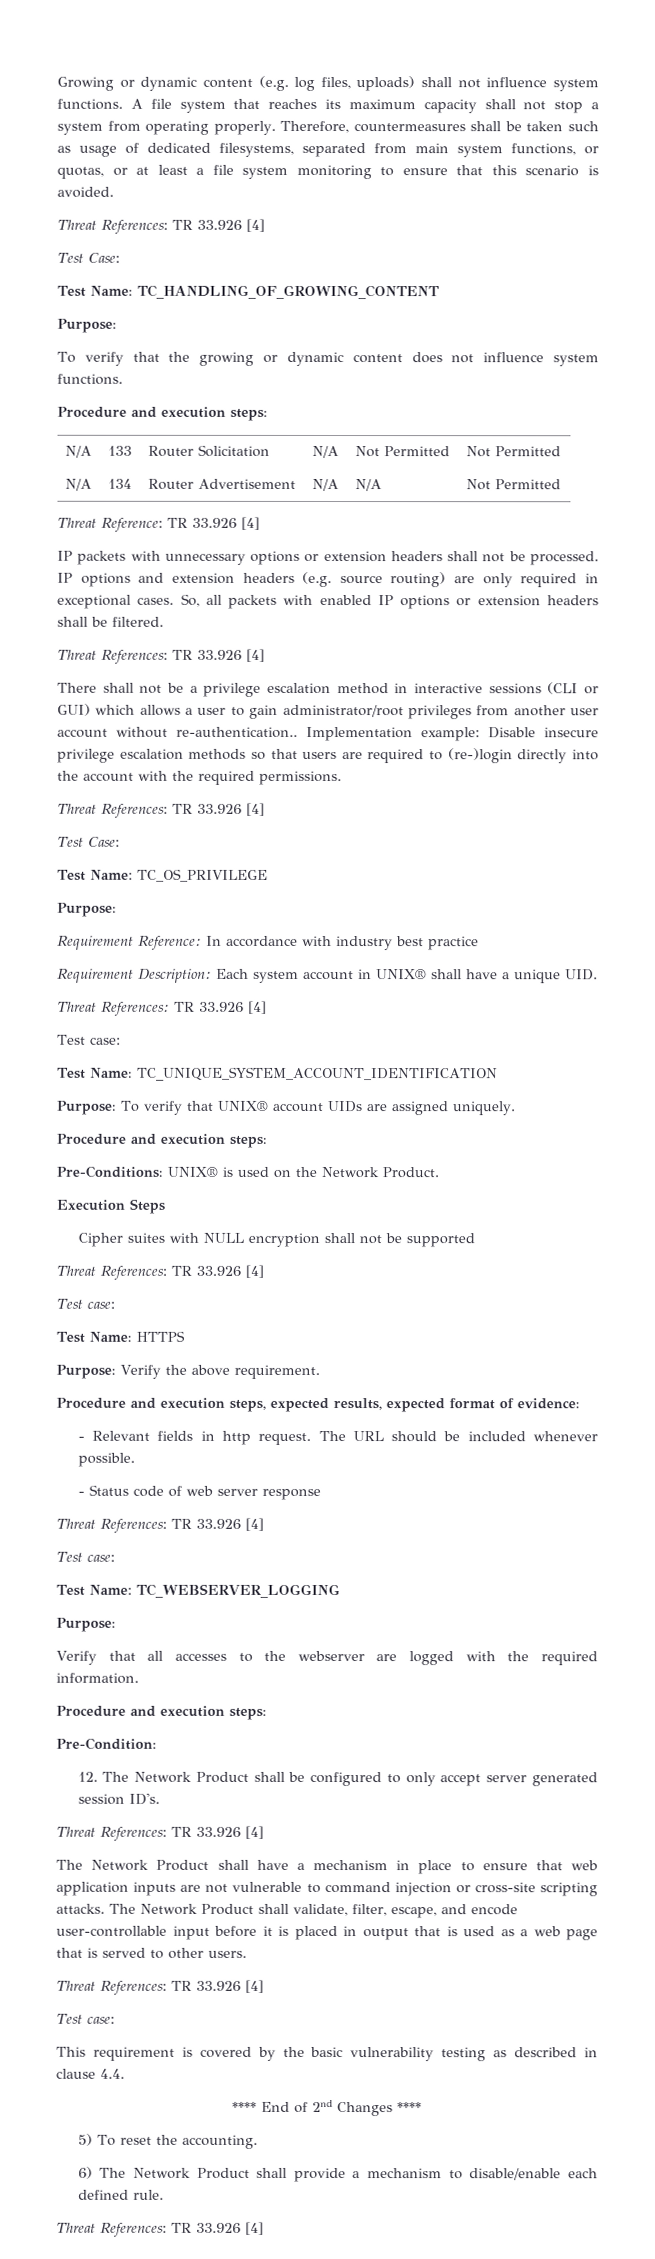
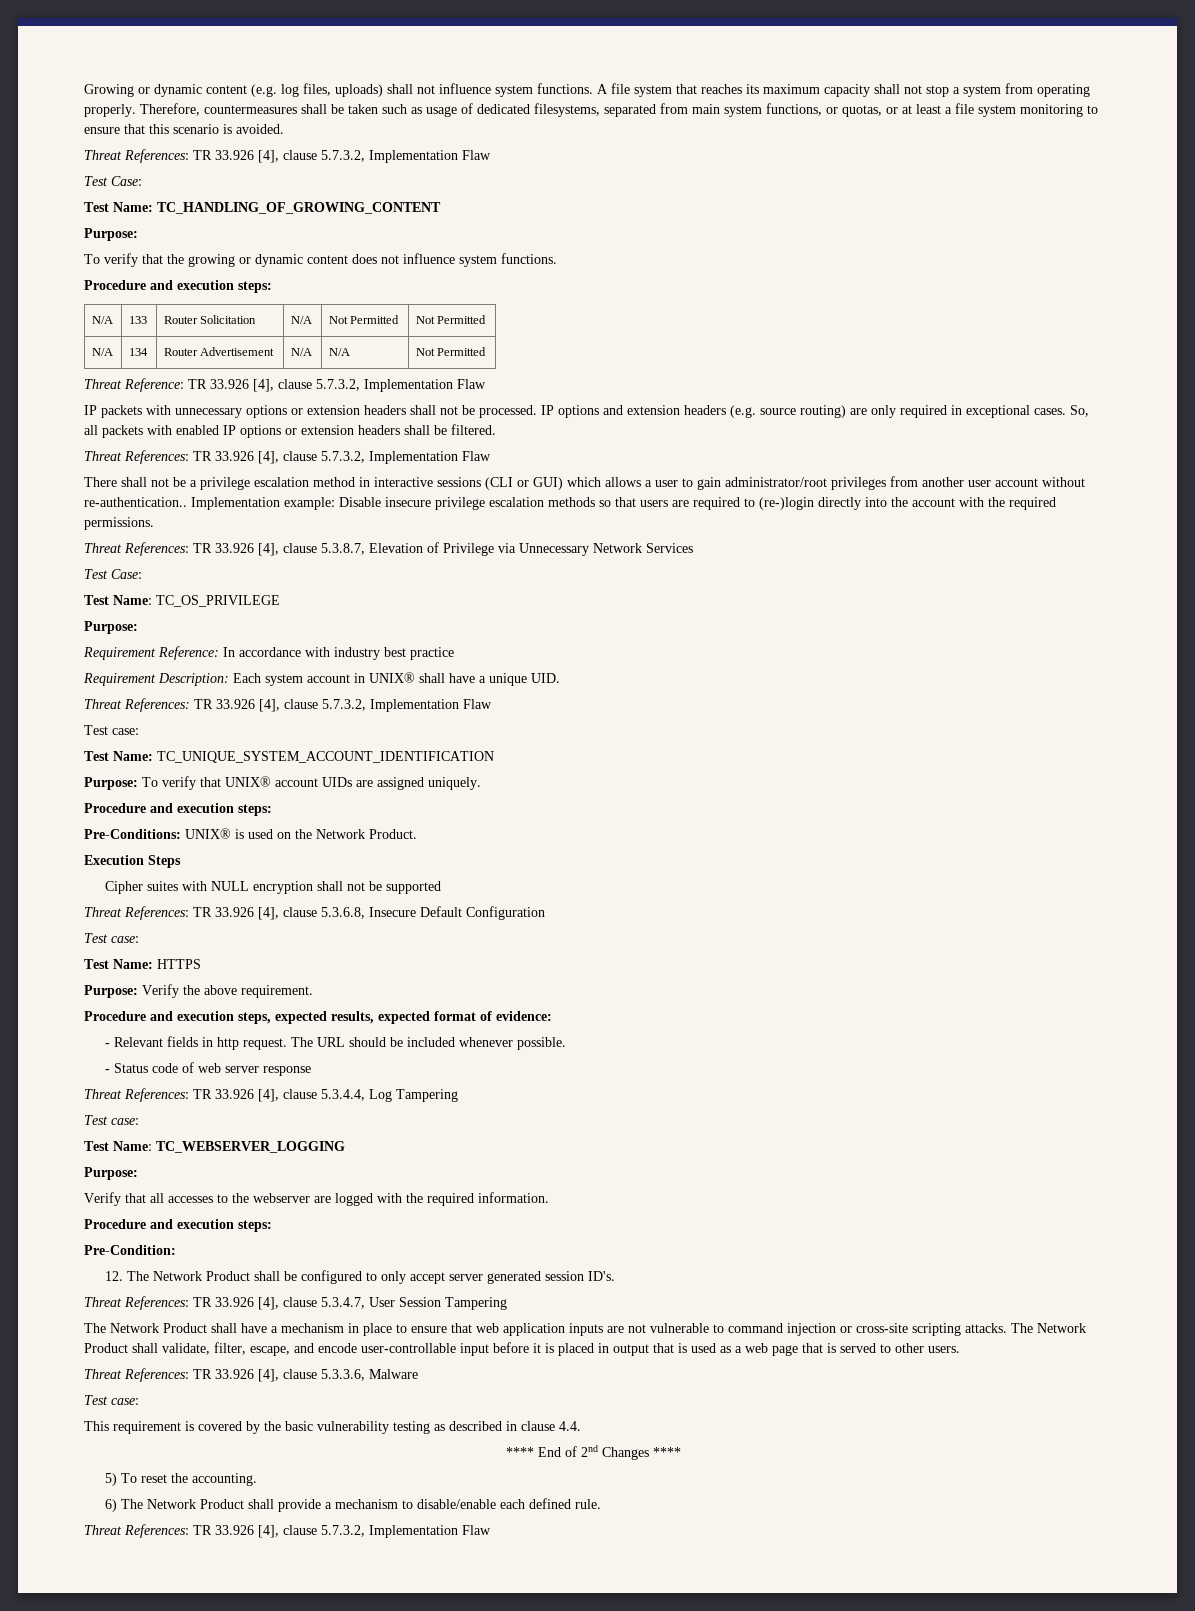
  Therefore, countermeasures shall be taken such as usage of dedicated filesystems, separated from main system functions, or quotas, or at least a file system monitoring to ensure that this scenario is avoided.
- Threat References: TR 33.926 [4]
+ Threat References: TR 33.926 [4], clause 5.7.3.2, Implementation Flaw
- Threat Reference: TR 33.926 [4]
+ Threat Reference: TR 33.926 [4], clause 5.7.3.2, Implementation Flaw
  So, all packets with enabled IP options or extension headers shall be filtered.
- Threat References: TR 33.926 [4]
+ Threat References: TR 33.926 [4], clause 5.7.3.2, Implementation Flaw
  Implementation example: Disable insecure privilege escalation methods so that users are required to (re-)login directly into the account with the required permissions.
- Threat References: TR 33.926 [4]
+ Threat References: TR 33.926 [4], clause 5.3.8.7, Elevation of Privilege via Unnecessary Network Services
  Requirement Description: Each system account in UNIX® shall have a unique UID.
- Threat References: TR 33.926 [4]
+ Threat References: TR 33.926 [4], clause 5.7.3.2, Implementation Flaw
  Cipher suites with NULL encryption shall not be supported
- Threat References: TR 33.926 [4]
+ Threat References: TR 33.926 [4], clause 5.3.6.8, Insecure Default Configuration
  - Status code of web server response
- Threat References: TR 33.926 [4]
+ Threat References: TR 33.926 [4], clause 5.3.4.4, Log Tampering
  12. The Network Product shall be configured to only accept server generated session ID's.
- Threat References: TR 33.926 [4]
+ Threat References: TR 33.926 [4], clause 5.3.4.7, User Session Tampering
  The Network Product shall validate, filter, escape, and encode user-controllable input before it is placed in output that is used as a web page that is served to other users.
- Threat References: TR 33.926 [4]
+ Threat References: TR 33.926 [4], clause 5.3.3.6, Malware
  6) The Network Product shall provide a mechanism to disable/enable each defined rule.
- Threat References: TR 33.926 [4]
+ Threat References: TR 33.926 [4], clause 5.7.3.2, Implementation Flaw

